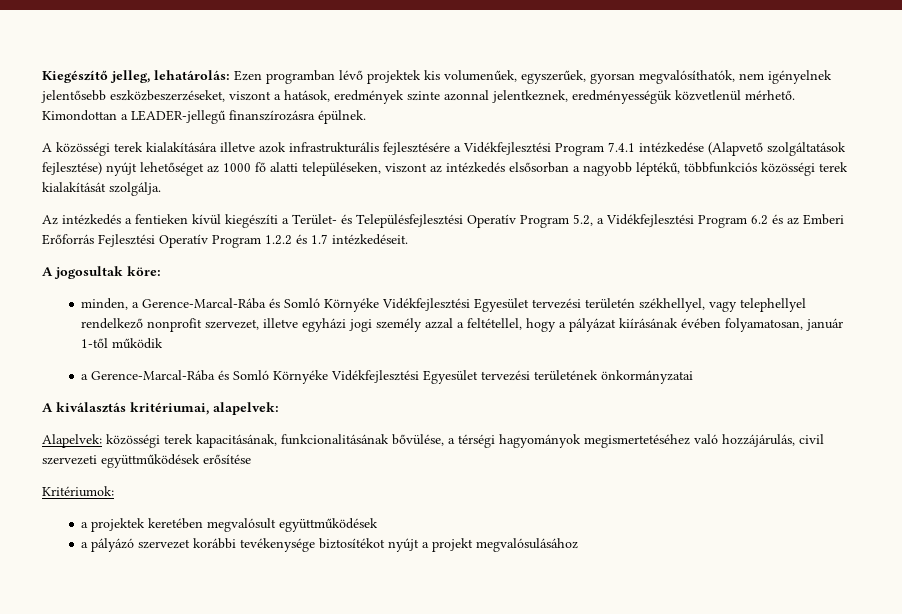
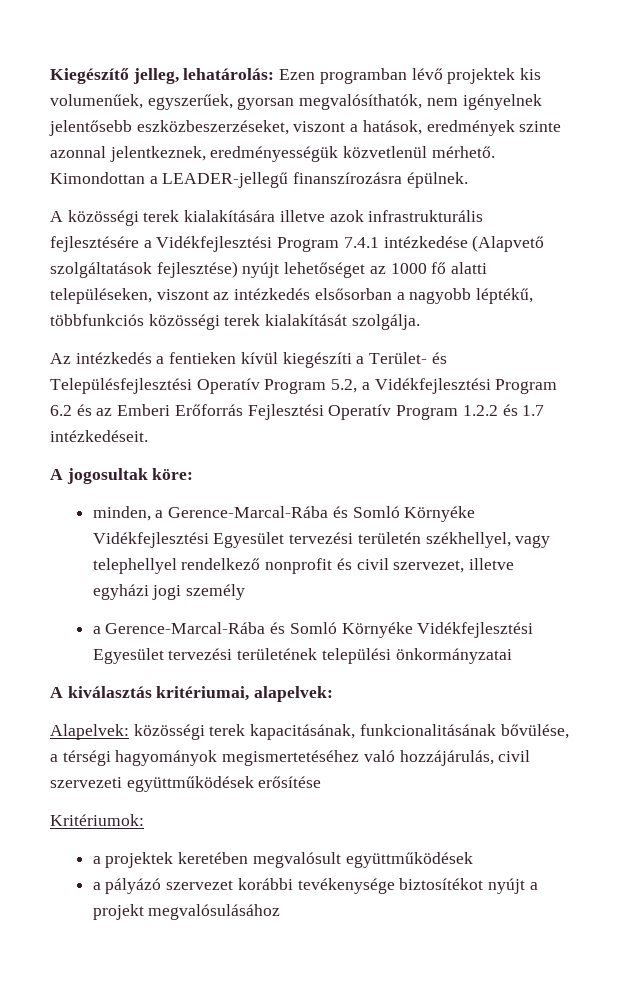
- minden, a Gerence-Marcal-Rába és Somló Környéke Vidékfejlesztési Egyesület tervezési területén székhellyel, vagy telephellyel rendelkező nonprofit szervezet, illetve egyházi jogi személy azzal a feltétellel, hogy a pályázat kiírásának évében folyamatosan, január 1-től működik
+ minden, a Gerence-Marcal-Rába és Somló Környéke Vidékfejlesztési Egyesület tervezési területén székhellyel, vagy telephellyel rendelkező nonprofit és civil szervezet, illetve egyházi jogi személy
- a Gerence-Marcal-Rába és Somló Környéke Vidékfejlesztési Egyesület tervezési területének önkormányzatai
+ a Gerence-Marcal-Rába és Somló Környéke Vidékfejlesztési Egyesület tervezési területének települési önkormányzatai

